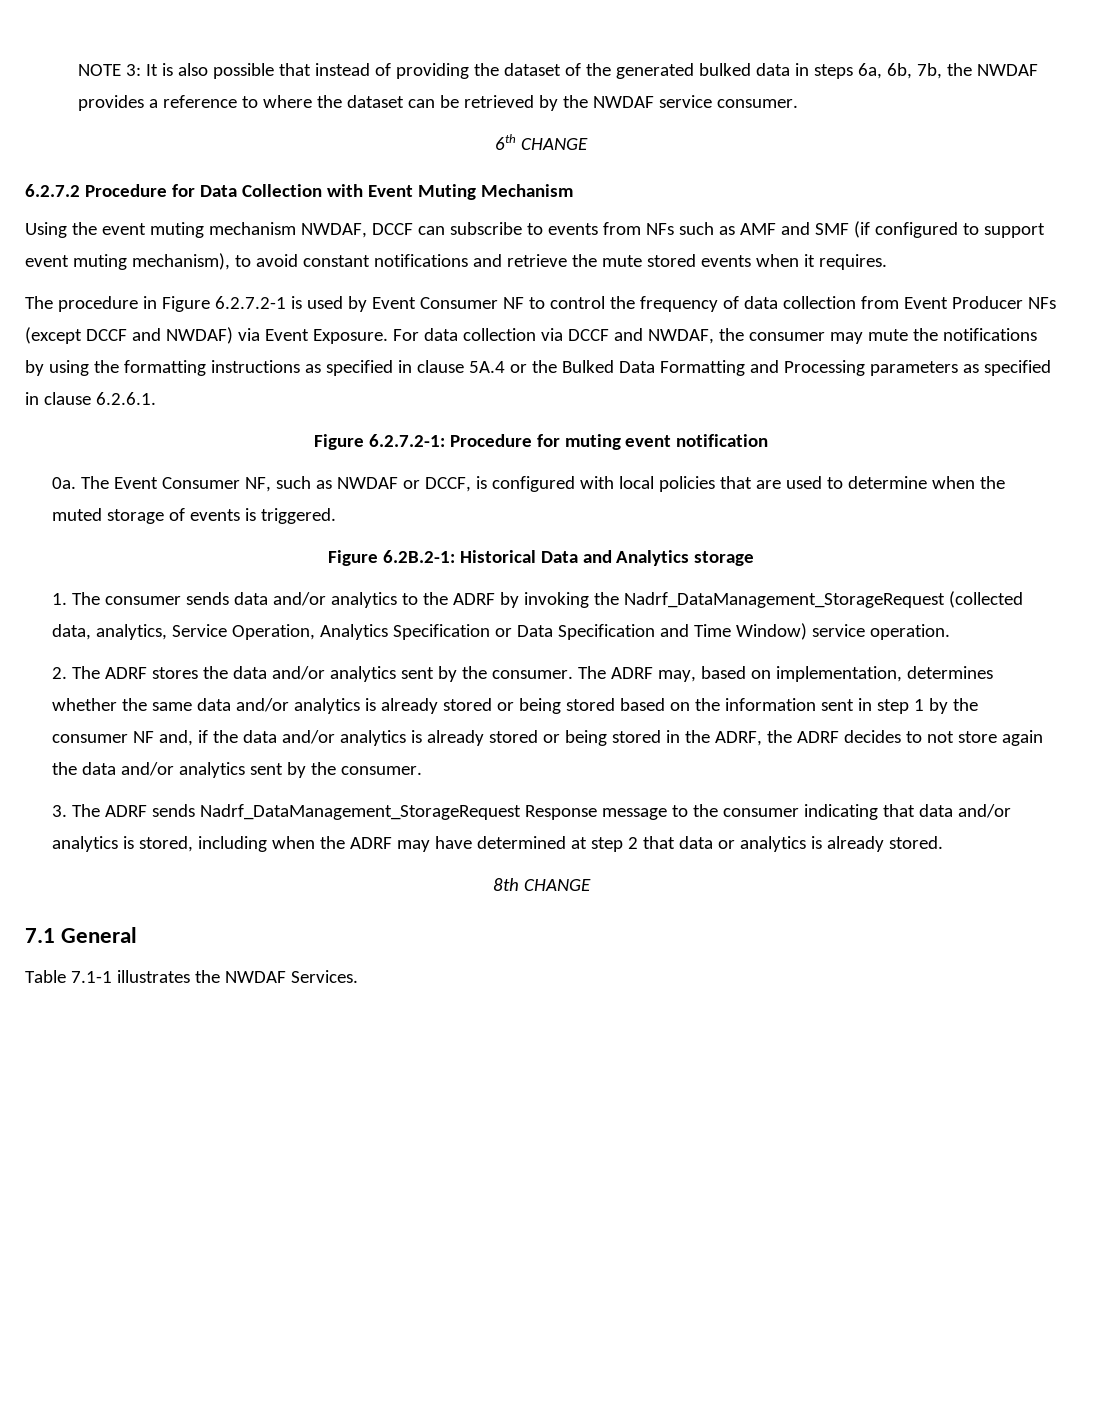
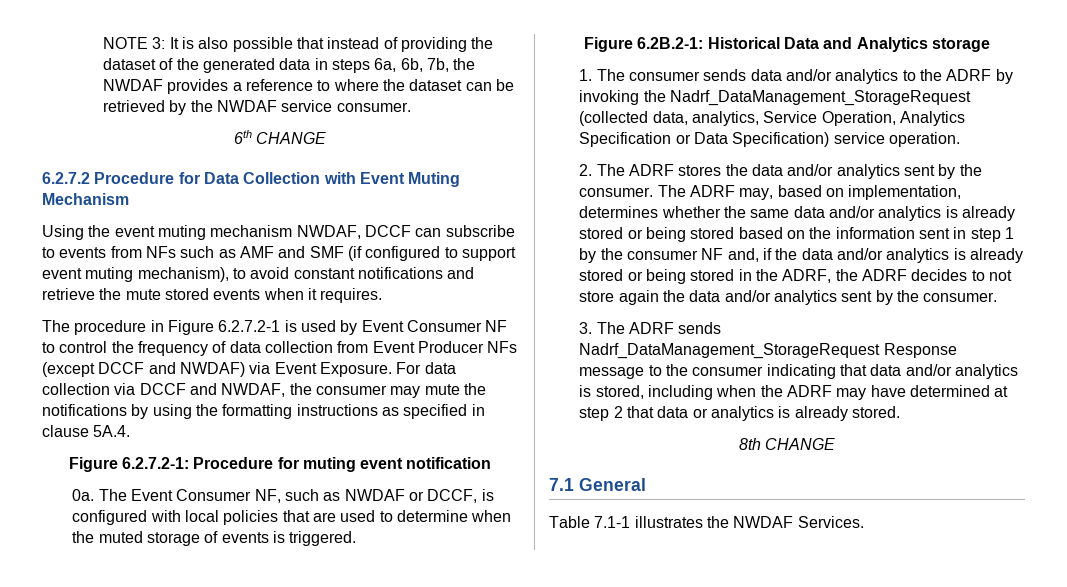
- NOTE 3: It is also possible that instead of providing the dataset of the generated bulked data in steps 6a, 6b, 7b, the NWDAF provides a reference to where the dataset can be retrieved by the NWDAF service consumer.
+ NOTE 3: It is also possible that instead of providing the dataset of the generated data in steps 6a, 6b, 7b, the NWDAF provides a reference to where the dataset can be retrieved by the NWDAF service consumer.
- For data collection via DCCF and NWDAF, the consumer may mute the notifications by using the formatting instructions as specified in clause 5A.4 or the Bulked Data Formatting and Processing parameters as specified in clause 6.2.6.1.
+ For data collection via DCCF and NWDAF, the consumer may mute the notifications by using the formatting instructions as specified in clause 5A.4.
- 1. The consumer sends data and/or analytics to the ADRF by invoking the Nadrf_DataManagement_StorageRequest (collected data, analytics, Service Operation, Analytics Specification or Data Specification and Time Window) service operation.
+ 1. The consumer sends data and/or analytics to the ADRF by invoking the Nadrf_DataManagement_StorageRequest (collected data, analytics, Service Operation, Analytics Specification or Data Specification) service operation.

